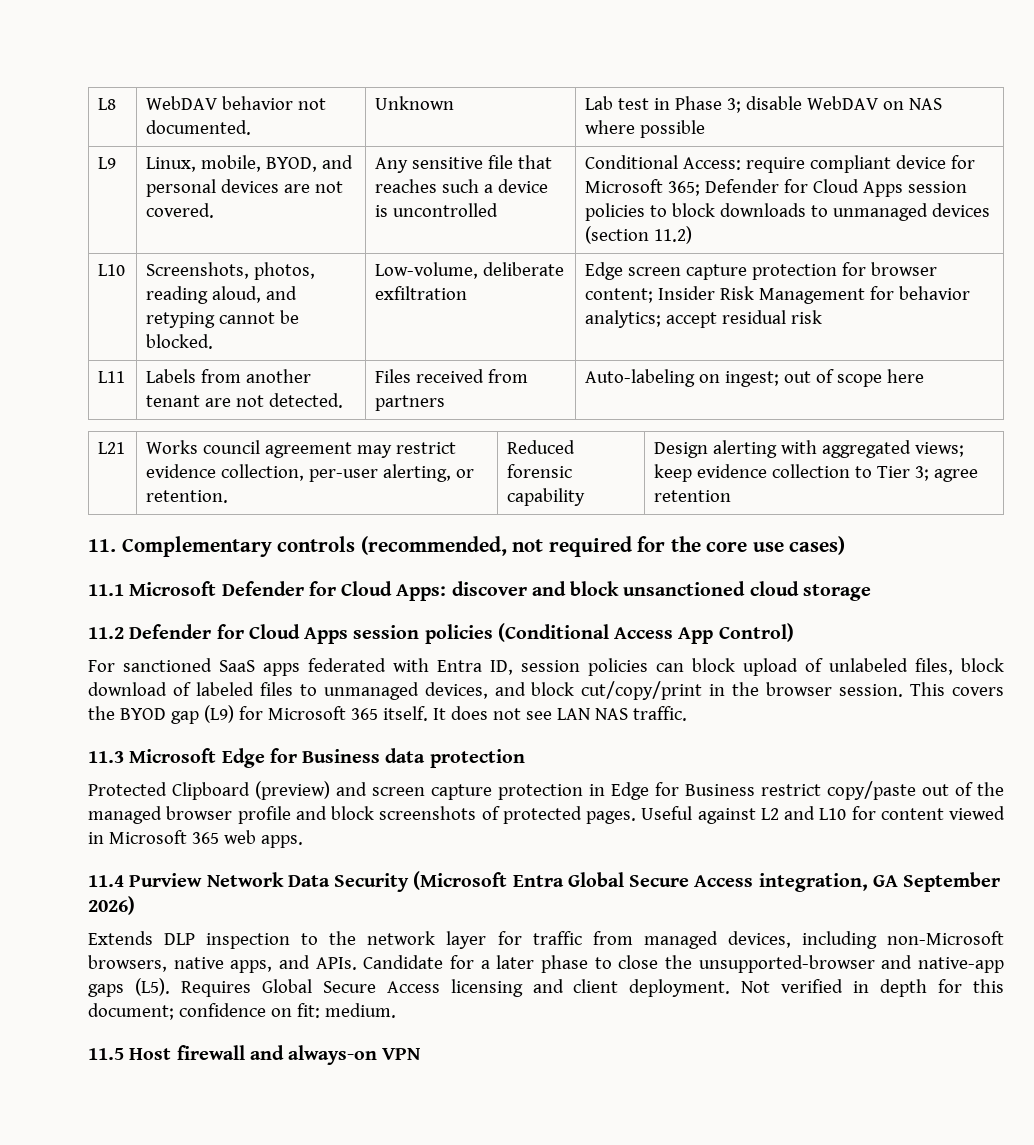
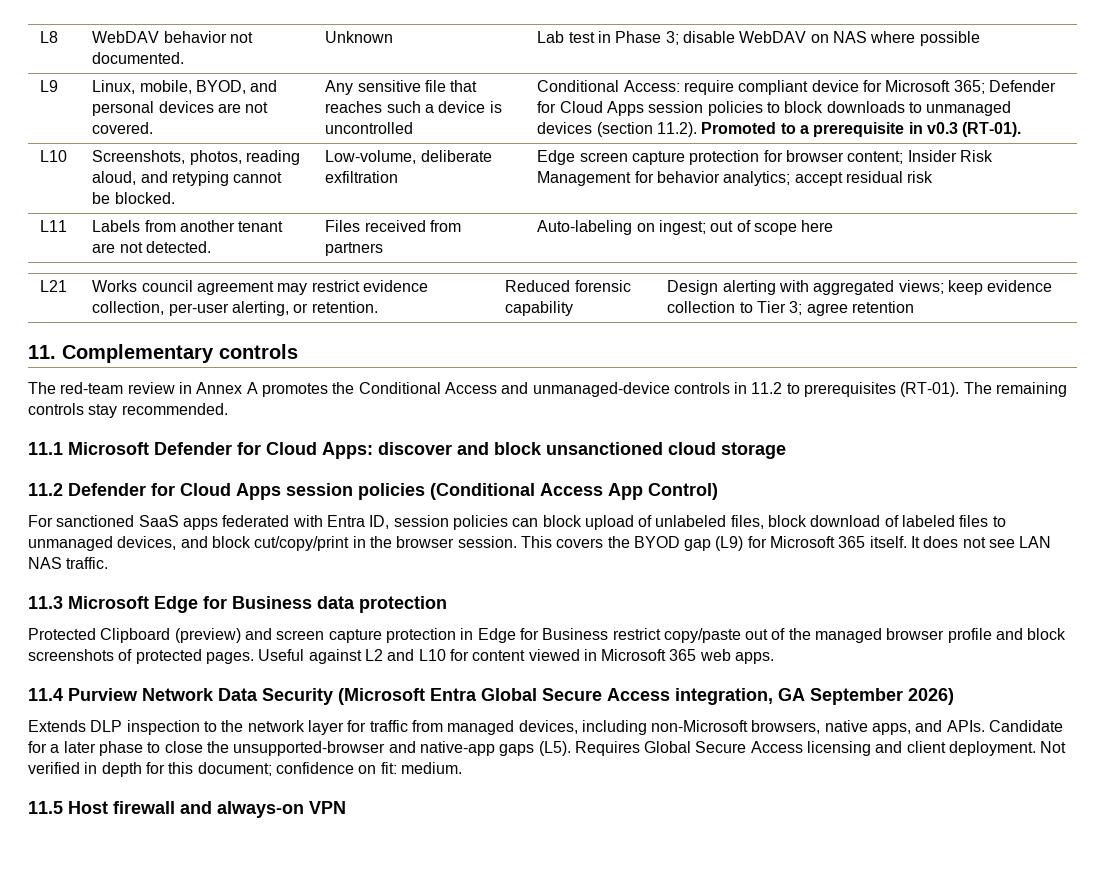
- Conditional Access: require compliant device for Microsoft 365; Defender for Cloud Apps session policies to block downloads to unmanaged devices (section 11.2)
+ Conditional Access: require compliant device for Microsoft 365; Defender for Cloud Apps session policies to block downloads to unmanaged devices (section 11.2). Promoted to a prerequisite in v0.3 (RT-01).
- 11. Complementary controls (recommended, not required for the core use cases)
+ 11. Complementary controls
+ The red-team review in Annex A promotes the Conditional Access and unmanaged-device controls in 11.2 to prerequisites (RT-01). The remaining controls stay recommended.

